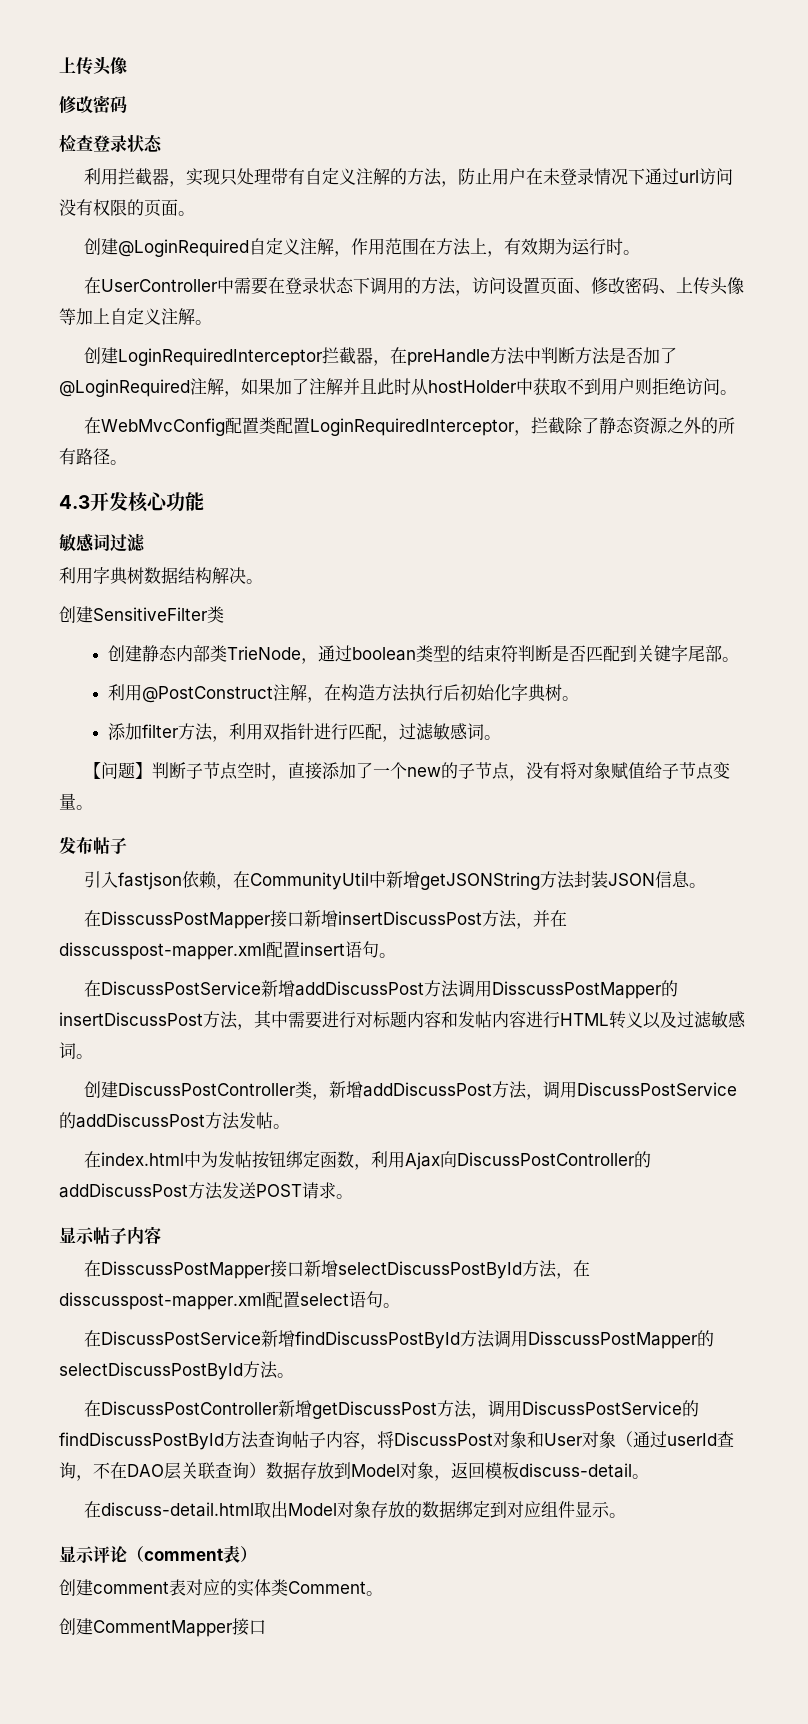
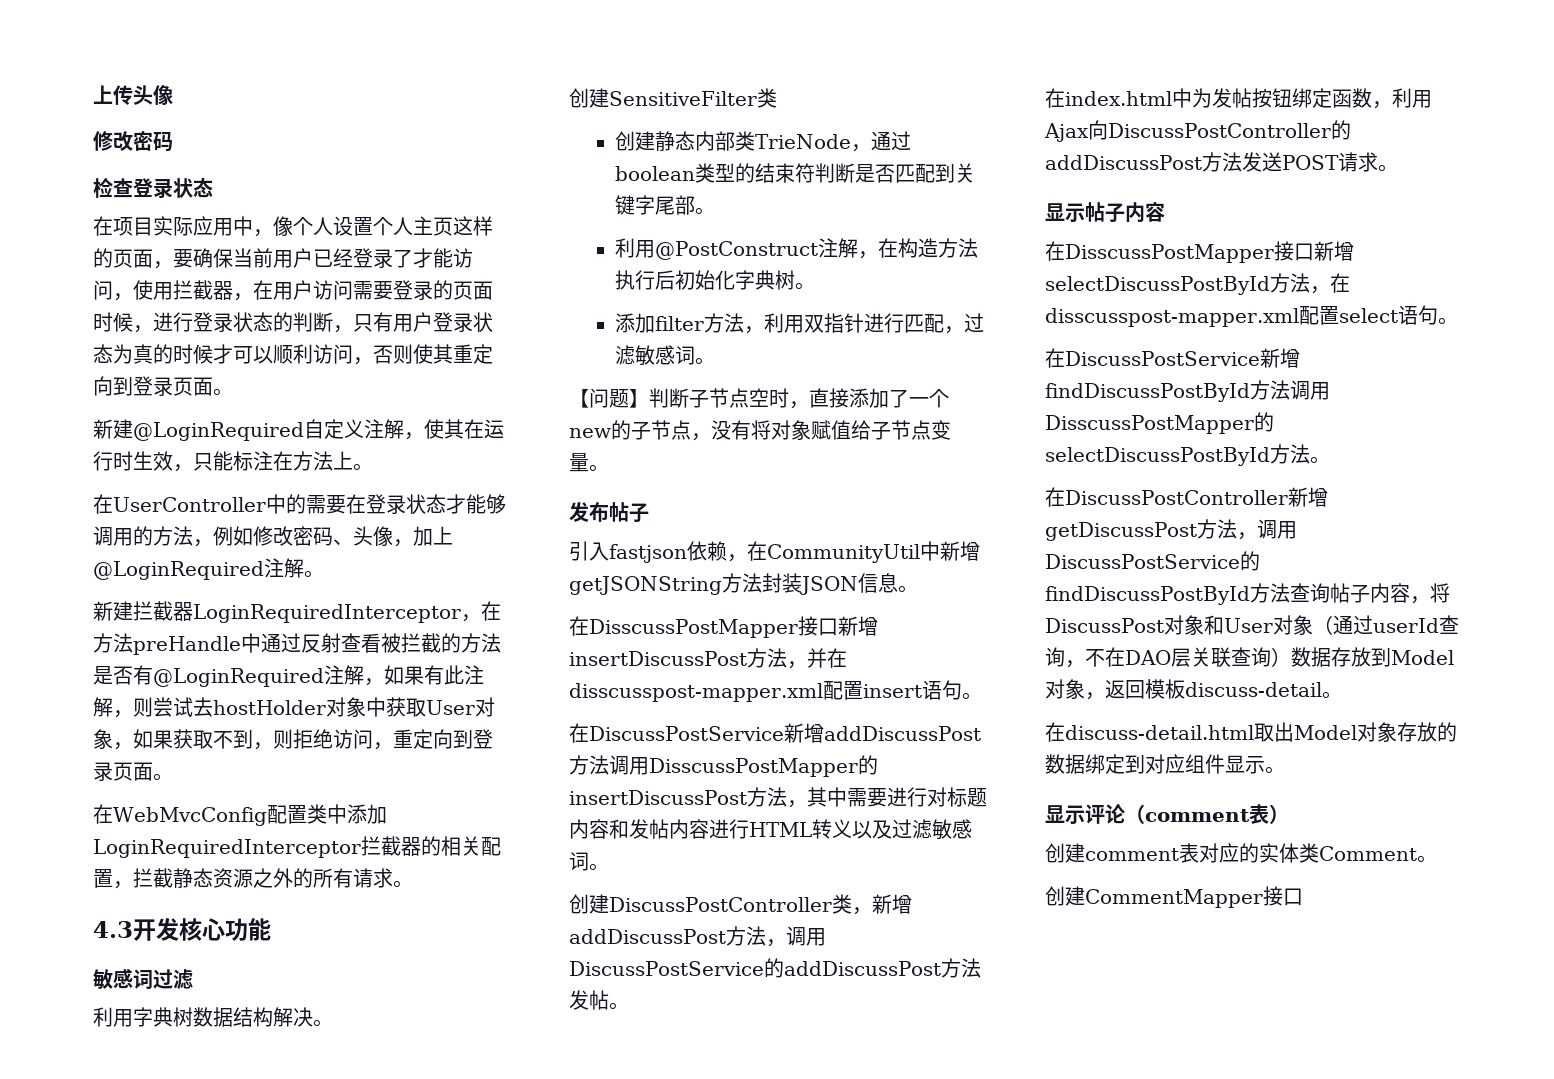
- 利用拦截器，实现只处理带有自定义注解的方法，防止用户在未登录情况下通过url访问没有权限的页面。
- 创建@LoginRequired自定义注解，作用范围在方法上，有效期为运行时。
+ 在项目实际应用中，像个人设置个人主页这样的页面，要确保当前用户已经登录了才能访问，使用拦截器，在用户访问需要登录的页面时候，进行登录状态的判断，只有用户登录状态为真的时候才可以顺利访问，否则使其重定向到登录页面。
+ 新建@LoginRequired自定义注解，使其在运行时生效，只能标注在方法上。
- 在UserController中需要在登录状态下调用的方法，访问设置页面、修改密码、上传头像等加上自定义注解。
- 创建LoginRequiredInterceptor拦截器，在preHandle方法中判断方法是否加了@LoginRequired注解，如果加了注解并且此时从hostHolder中获取不到用户则拒绝访问。
- 在WebMvcConfig配置类配置LoginRequiredInterceptor，拦截除了静态资源之外的所有路径。
+ 在UserController中的需要在登录状态才能够调用的方法，例如修改密码、头像，加上@LoginRequired注解。
+ 新建拦截器LoginRequiredInterceptor，在方法preHandle中通过反射查看被拦截的方法是否有@LoginRequired注解，如果有此注解，则尝试去hostHolder对象中获取User对象，如果获取不到，则拒绝访问，重定向到登录页面。
+ 在WebMvcConfig配置类中添加LoginRequiredInterceptor拦截器的相关配置，拦截静态资源之外的所有请求。

